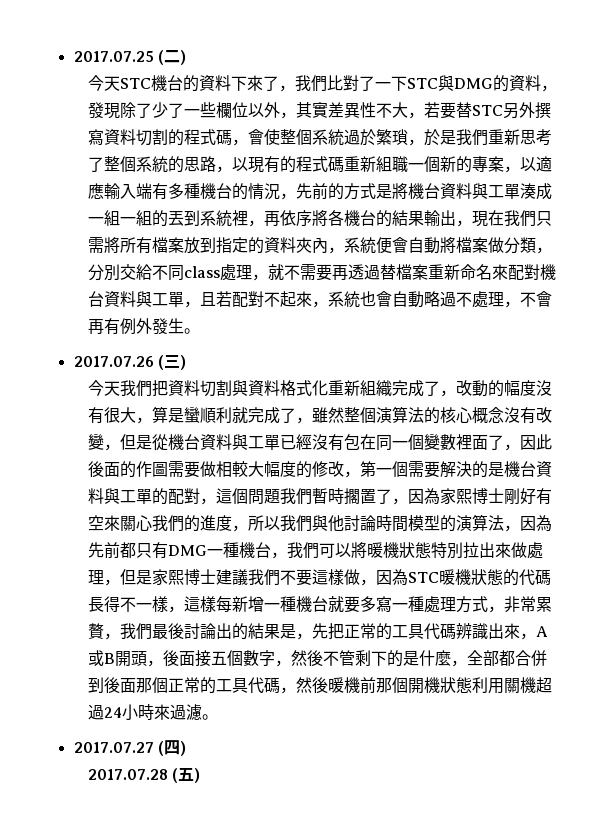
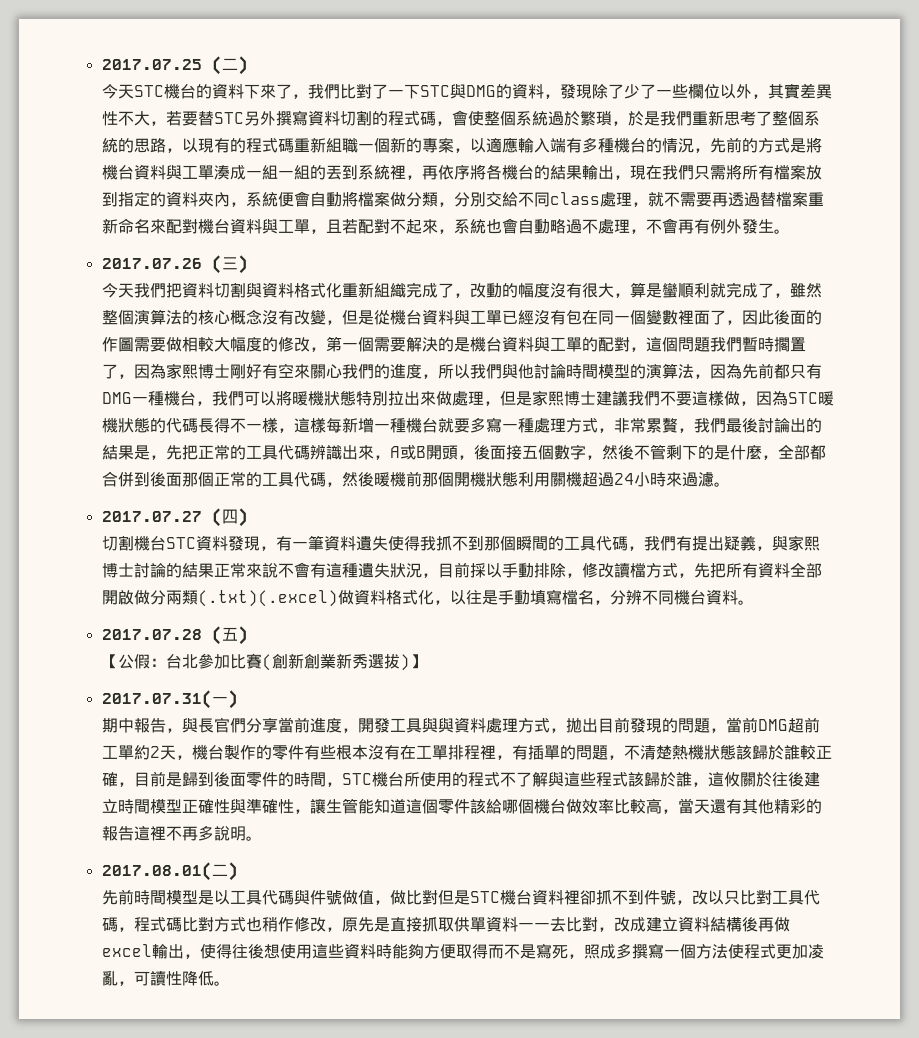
+ 切割機台STC資料發現，有一筆資料遺失使得我抓不到那個瞬間的工具代碼，我們有提出疑義，與家熙博士討論的結果正常來說不會有這種遺失狀況，目前採以手動排除，修改讀檔方式，先把所有資料全部開啟做分兩類(.txt)(.excel)做資料格式化，以往是手動填寫檔名，分辨不同機台資料。
  2017.07.28 (五)
+ 【公假：台北參加比賽(創新創業新秀選拔)】
+ 2017.07.31(一)
+ 期中報告，與長官們分享當前進度，開發工具與與資料處理方式，拋出目前發現的問題，當前DMG超前工單約2天，機台製作的零件有些根本沒有在工單排程裡，有插單的問題，不清楚熱機狀態該歸於誰較正確，目前是歸到後面零件的時間，STC機台所使用的程式不了解與這些程式該歸於誰，這攸關於往後建立時間模型正確性與準確性，讓生管能知道這個零件該給哪個機台做效率比較高，當天還有其他精彩的報告這裡不再多說明。
+ 2017.08.01(二)
+ 先前時間模型是以工具代碼與件號做值，做比對但是STC機台資料裡卻抓不到件號，改以只比對工具代碼，程式碼比對方式也稍作修改，原先是直接抓取供單資料一一去比對，改成建立資料結構後再做excel輸出，使得往後想使用這些資料時能夠方便取得而不是寫死，照成多撰寫一個方法使程式更加凌亂，可讀性降低。

